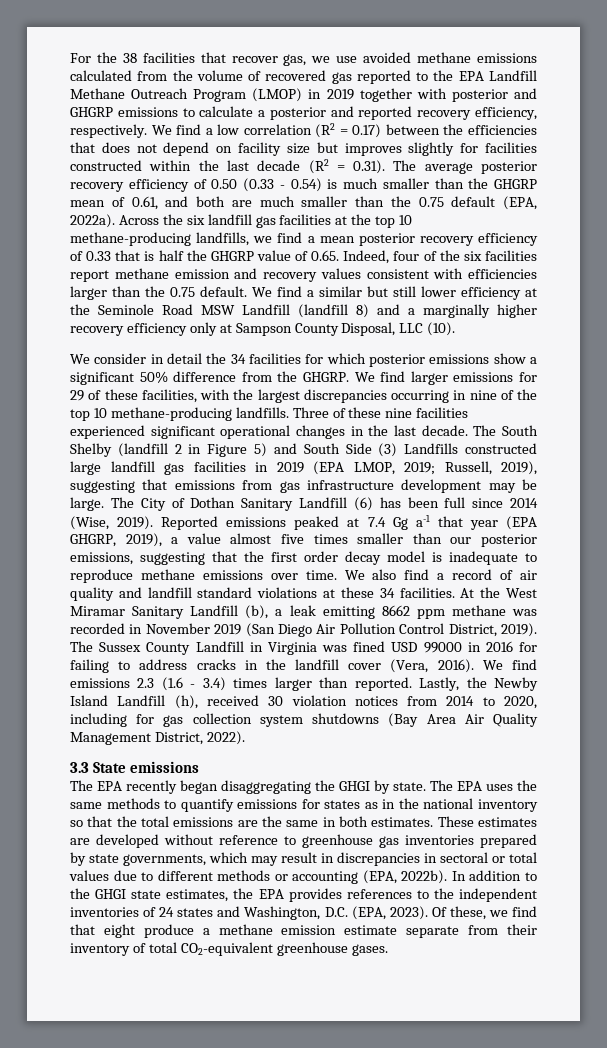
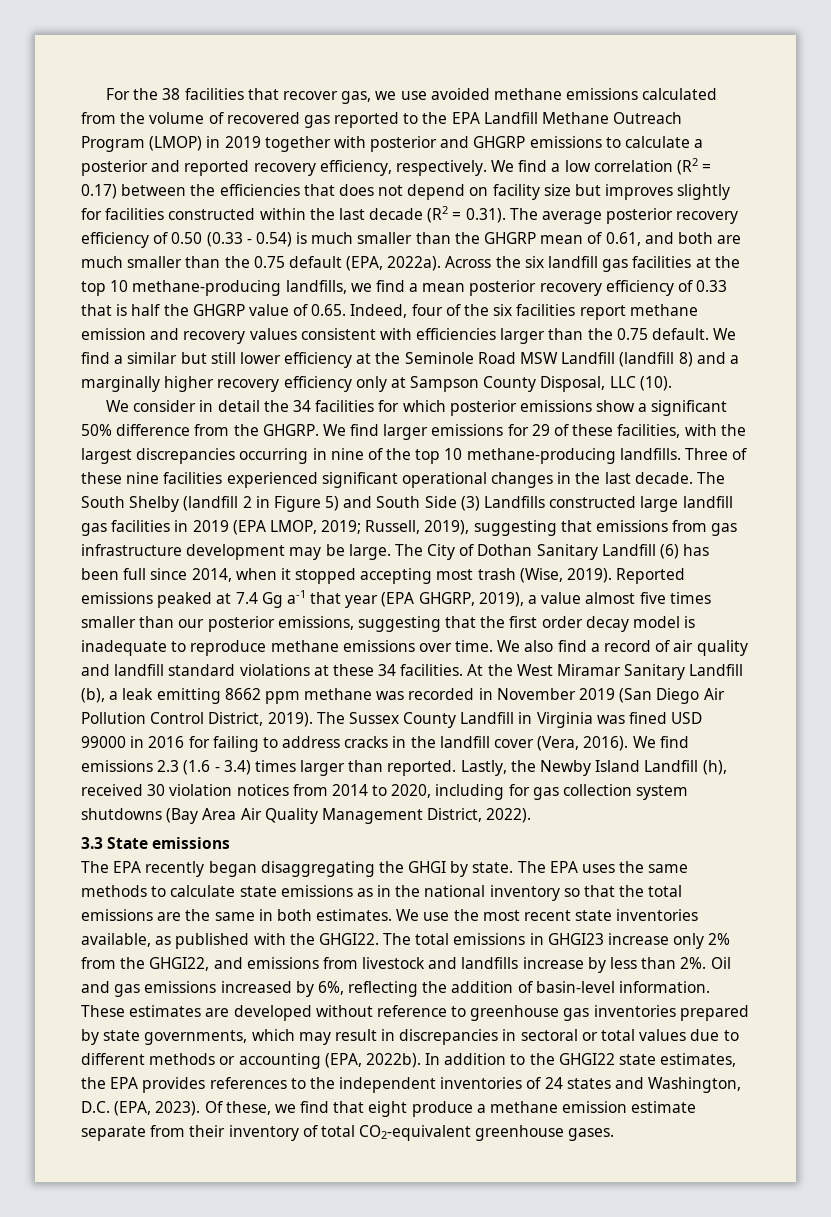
- The City of Dothan Sanitary Landfill (6) has been full since 2014 (Wise, 2019).
+ The City of Dothan Sanitary Landfill (6) has been full since 2014, when it stopped accepting most trash (Wise, 2019).
- The EPA uses the same methods to quantify emissions for states as in the national inventory so that the total emissions are the same in both estimates.
+ The EPA uses the same methods to calculate state emissions as in the national inventory so that the total emissions are the same in both estimates.
+ We use the most recent state inventories available, as published with the GHGI22. The total emissions in GHGI23 increase only 2% from the GHGI22, and emissions from livestock and landfills increase by less than 2%. Oil and gas emissions increased by 6%, reflecting the addition of basin-level information.
- In addition to the GHGI state estimates, the EPA provides references to the independent inventories of 24 states and Washington, D.C. (EPA, 2023).
+ In addition to the GHGI22 state estimates, the EPA provides references to the independent inventories of 24 states and Washington, D.C. (EPA, 2023).

